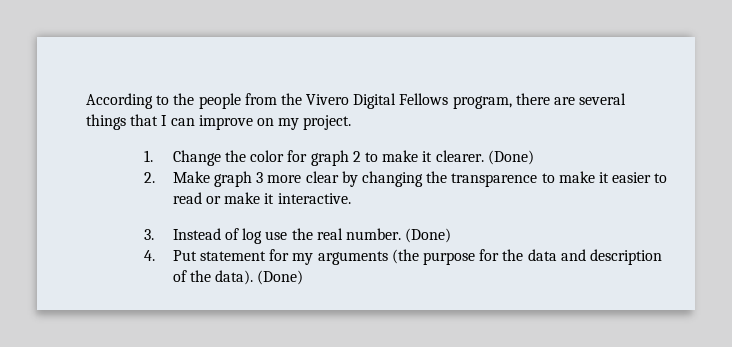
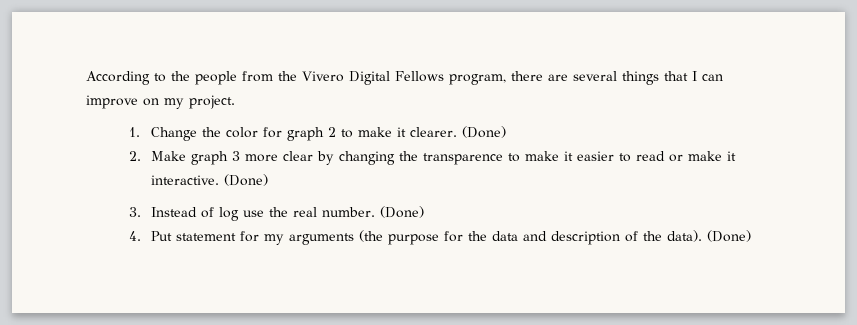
- 2. Make graph 3 more clear by changing the transparence to make it easier to read or make it interactive.
+ 2. Make graph 3 more clear by changing the transparence to make it easier to read or make it interactive. (Done)

